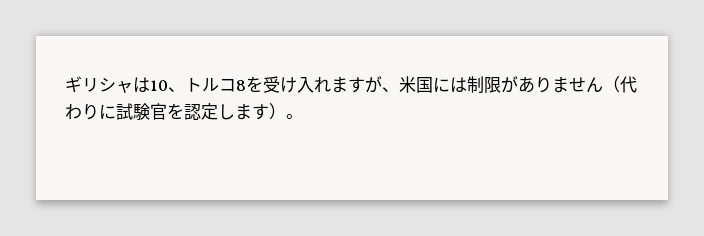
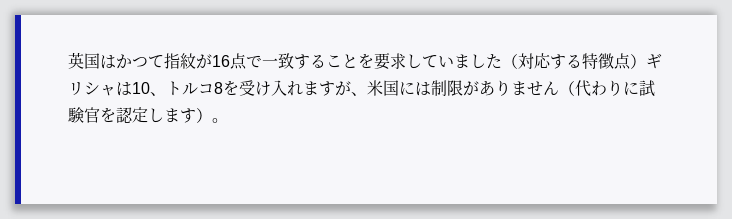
- ギリシャは10、トルコ8を受け入れますが、米国には制限がありません（代わりに試験官を認定します）。
+ 英国はかつて指紋が16点で一致することを要求していました（対応する特徴点）ギリシャは10、トルコ8を受け入れますが、米国には制限がありません（代わりに試験官を認定します）。

